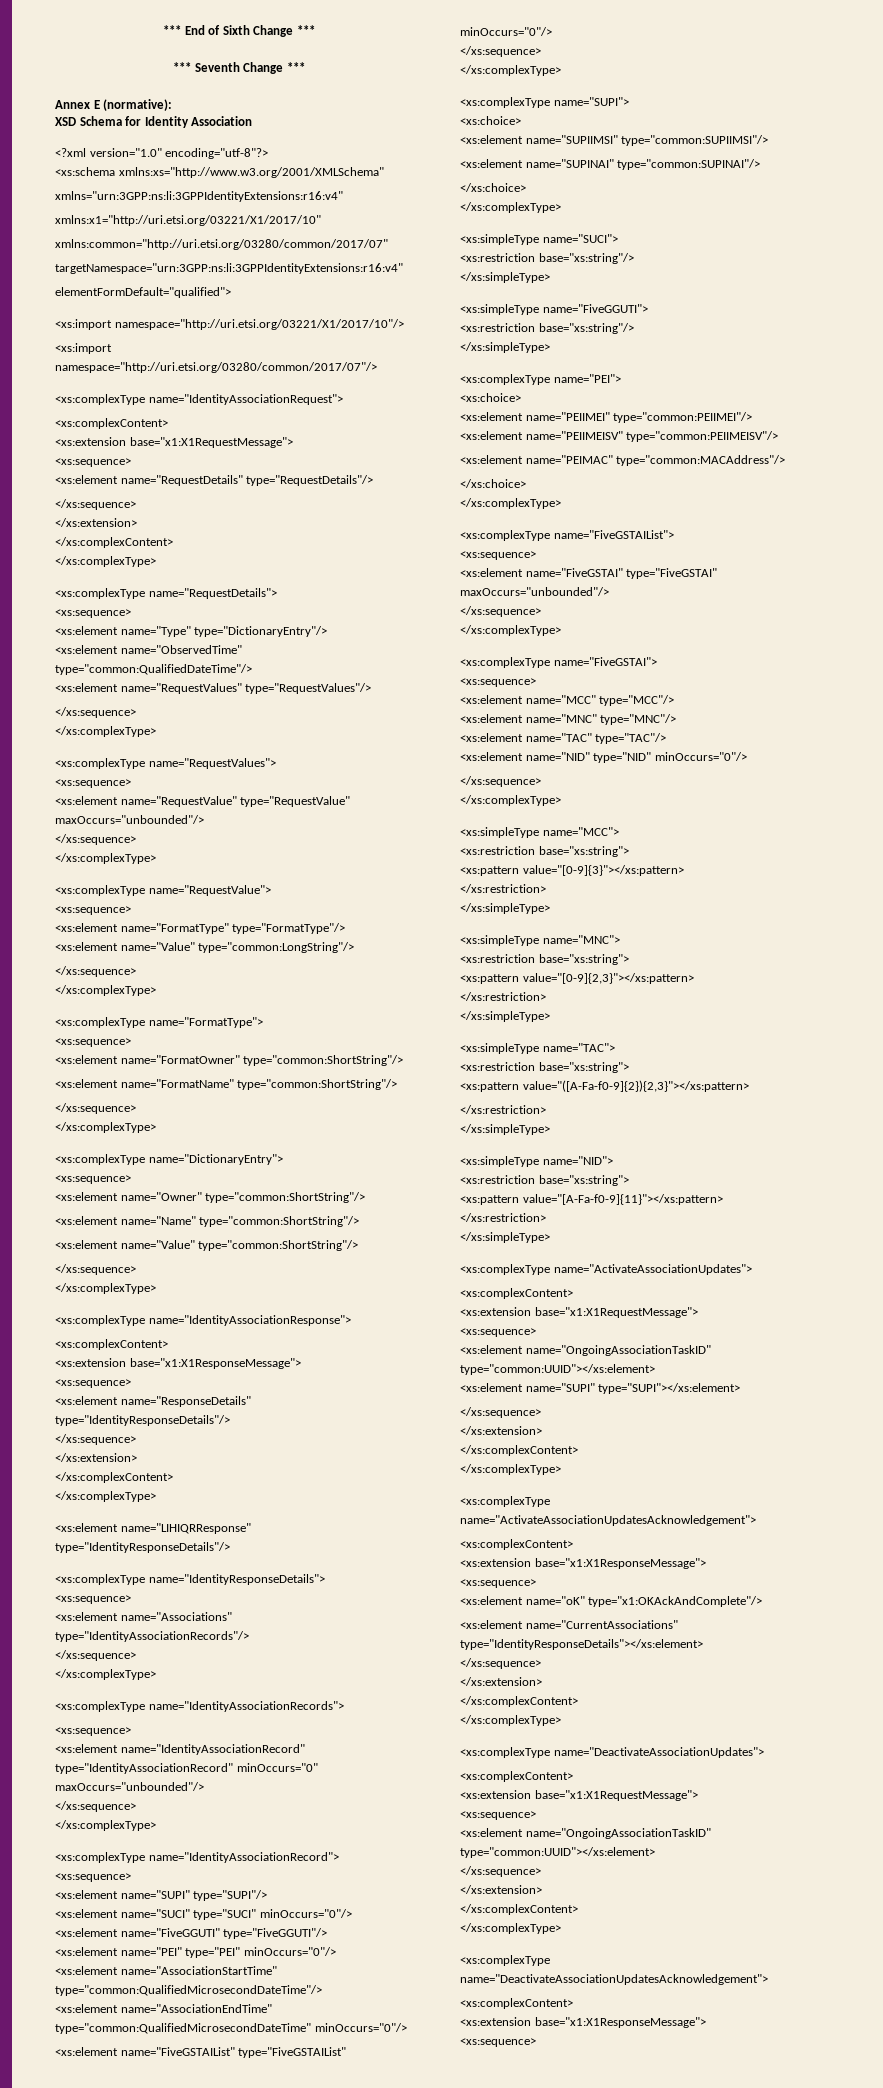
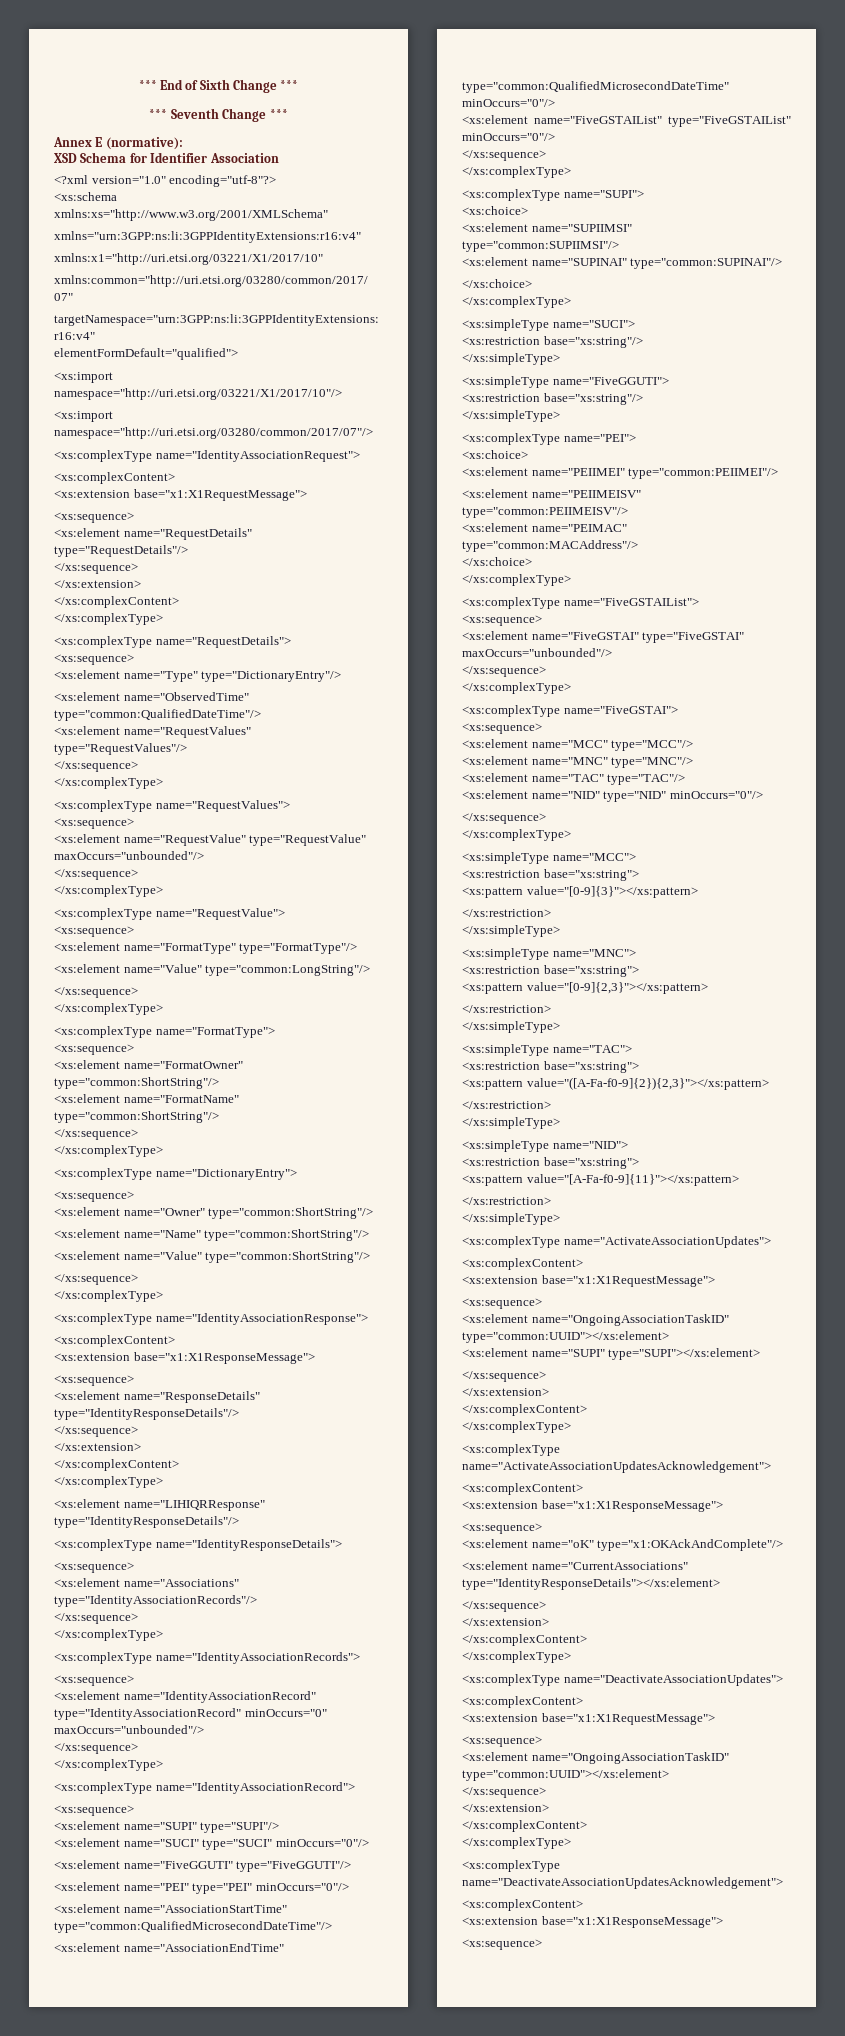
- XSD Schema for Identity Association
+ XSD Schema for Identifier Association

